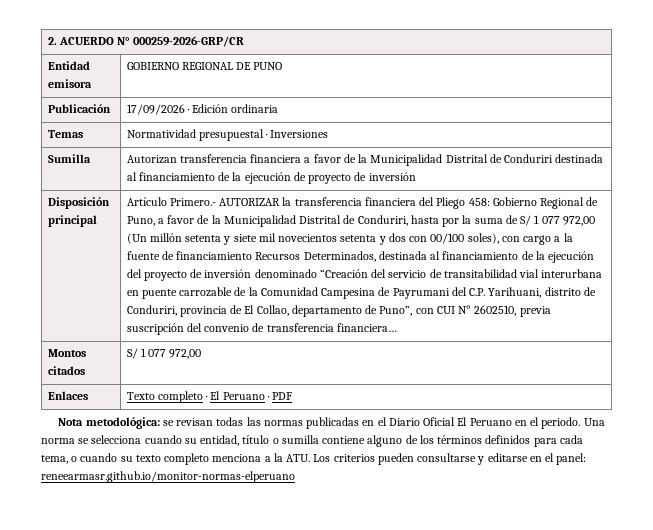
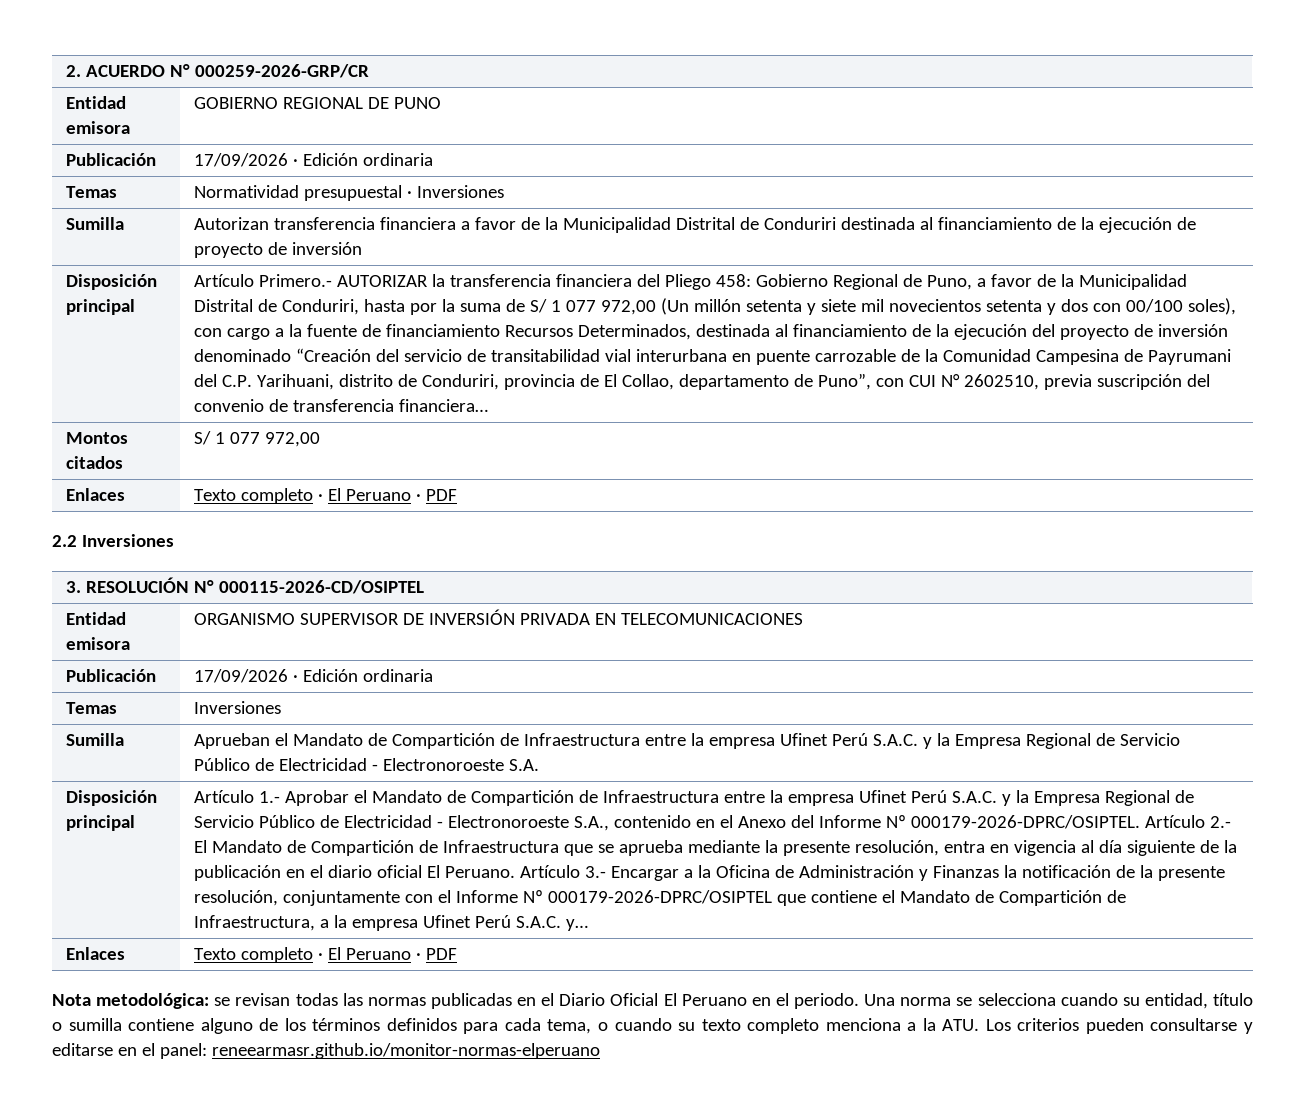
+ 2.2 Inversiones
+ 3. RESOLUCIÓN N° 000115-2026-CD/OSIPTEL
+ Entidad emisora | ORGANISMO SUPERVISOR DE INVERSIÓN PRIVADA EN TELECOMUNICACIONES
+ Publicación | 17/09/2026 · Edición ordinaria
+ Temas | Inversiones
+ Sumilla | Aprueban el Mandato de Compartición de Infraestructura entre la empresa Ufinet Perú S.A.C. y la Empresa Regional de Servicio Público de Electricidad - Electronoroeste S.A.
+ Disposición principal | Artículo 1.- Aprobar el Mandato de Compartición de Infraestructura entre la empresa Ufinet Perú S.A.C. y la Empresa Regional de Servicio Público de Electricidad - Electronoroeste S.A., contenido en el Anexo del Informe Nº 000179-2026-DPRC/OSIPTEL. Artículo 2.- El Mandato de Compartición de Infraestructura que se aprueba mediante la presente resolución, entra en vigencia al día siguiente de la publicación en el diario oficial El Peruano. Artículo 3.- Encargar a la Oficina de Administración y Finanzas la notificación de la presente resolución, conjuntamente con el Informe Nº 000179-2026-DPRC/OSIPTEL que contiene el Mandato de Compartición de Infraestructura, a la empresa Ufinet Perú S.A.C. y…
+ Enlaces | Texto completo · El Peruano · PDF

